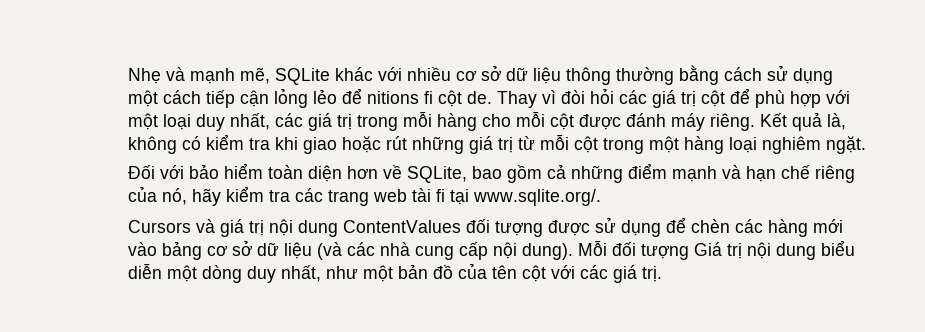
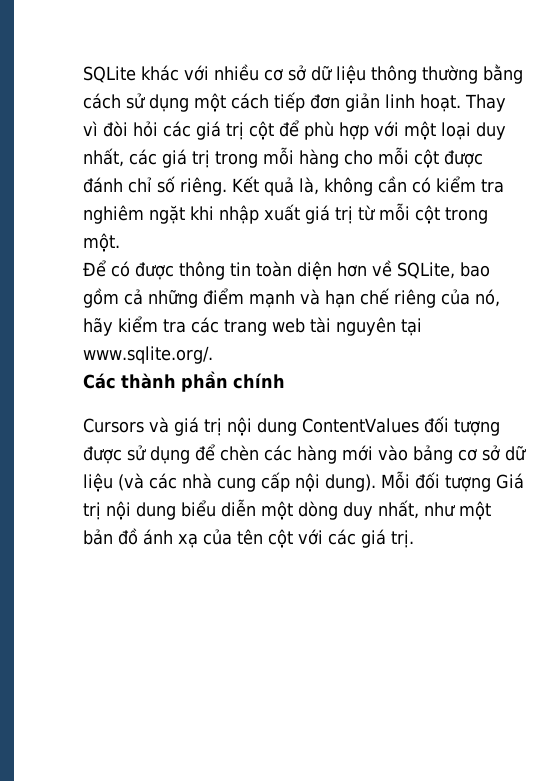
- Nhẹ và mạnh mẽ, SQLite khác với nhiều cơ sở dữ liệu thông thường bằng cách sử dụng một cách tiếp cận lỏng lẻo để nitions fi cột de.
+ SQLite khác với nhiều cơ sở dữ liệu thông thường bằng cách sử dụng một cách tiếp đơn giản linh hoạt.
- Thay vì đòi hỏi các giá trị cột để phù hợp với một loại duy nhất, các giá trị trong mỗi hàng cho mỗi cột được đánh máy riêng.
+ Thay vì đòi hỏi các giá trị cột để phù hợp với một loại duy nhất, các giá trị trong mỗi hàng cho mỗi cột được đánh chỉ số riêng.
- Kết quả là, không có kiểm tra khi giao hoặc rút những giá trị từ mỗi cột trong một hàng loại nghiêm ngặt.
- Đối với bảo hiểm toàn diện hơn về SQLite, bao gồm cả những điểm mạnh và hạn chế riêng của nó, hãy kiểm tra các trang web tài fi tại www.sqlite.org/.
+ Kết quả là, không cần có kiểm tra nghiêm ngặt khi nhập xuất giá trị từ mỗi cột trong một.
+ Để có được thông tin toàn diện hơn về SQLite, bao gồm cả những điểm mạnh và hạn chế riêng của nó, hãy kiểm tra các trang web tài nguyên tại www.sqlite.org/.
+ Các thành phần chính
- Mỗi đối tượng Giá trị nội dung biểu diễn một dòng duy nhất, như một bản đồ của tên cột với các giá trị.
+ Mỗi đối tượng Giá trị nội dung biểu diễn một dòng duy nhất, như một bản đồ ánh xạ của tên cột với các giá trị.

